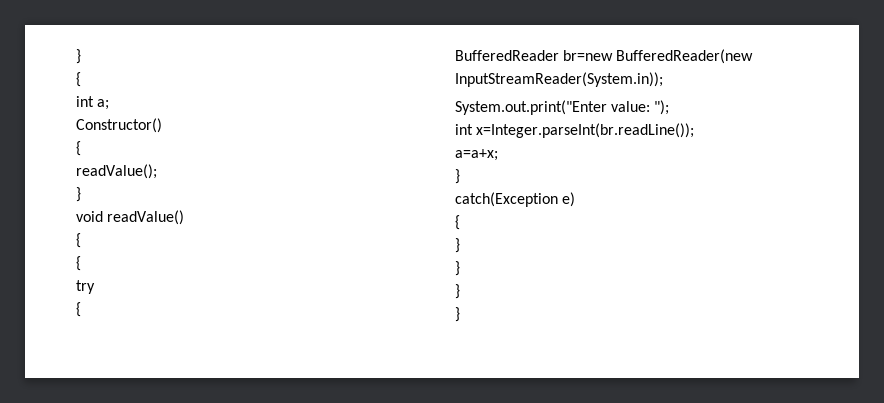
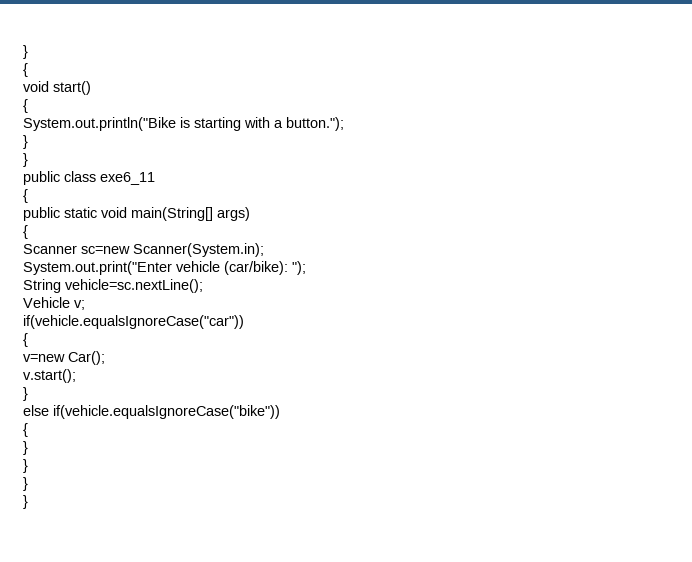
- int a;
- Constructor()
+ void start()
  {
- readValue();
+ System.out.println("Bike is starting with a button.");
  }
- void readValue()
+ }
+ public class exe6_11
  {
+ public static void main(String[] args)
  {
- try
- {
- BufferedReader br=new BufferedReader(new InputStreamReader(System.in));
+ Scanner sc=new Scanner(System.in);
- System.out.print("Enter value: ");
+ System.out.print("Enter vehicle (car/bike): ");
- int x=Integer.parseInt(br.readLine());
- a=a+x;
+ String vehicle=sc.nextLine();
+ Vehicle v;
+ if(vehicle.equalsIgnoreCase("car"))
+ {
+ v=new Car();
+ v.start();
  }
- catch(Exception e)
+ else if(vehicle.equalsIgnoreCase("bike"))

